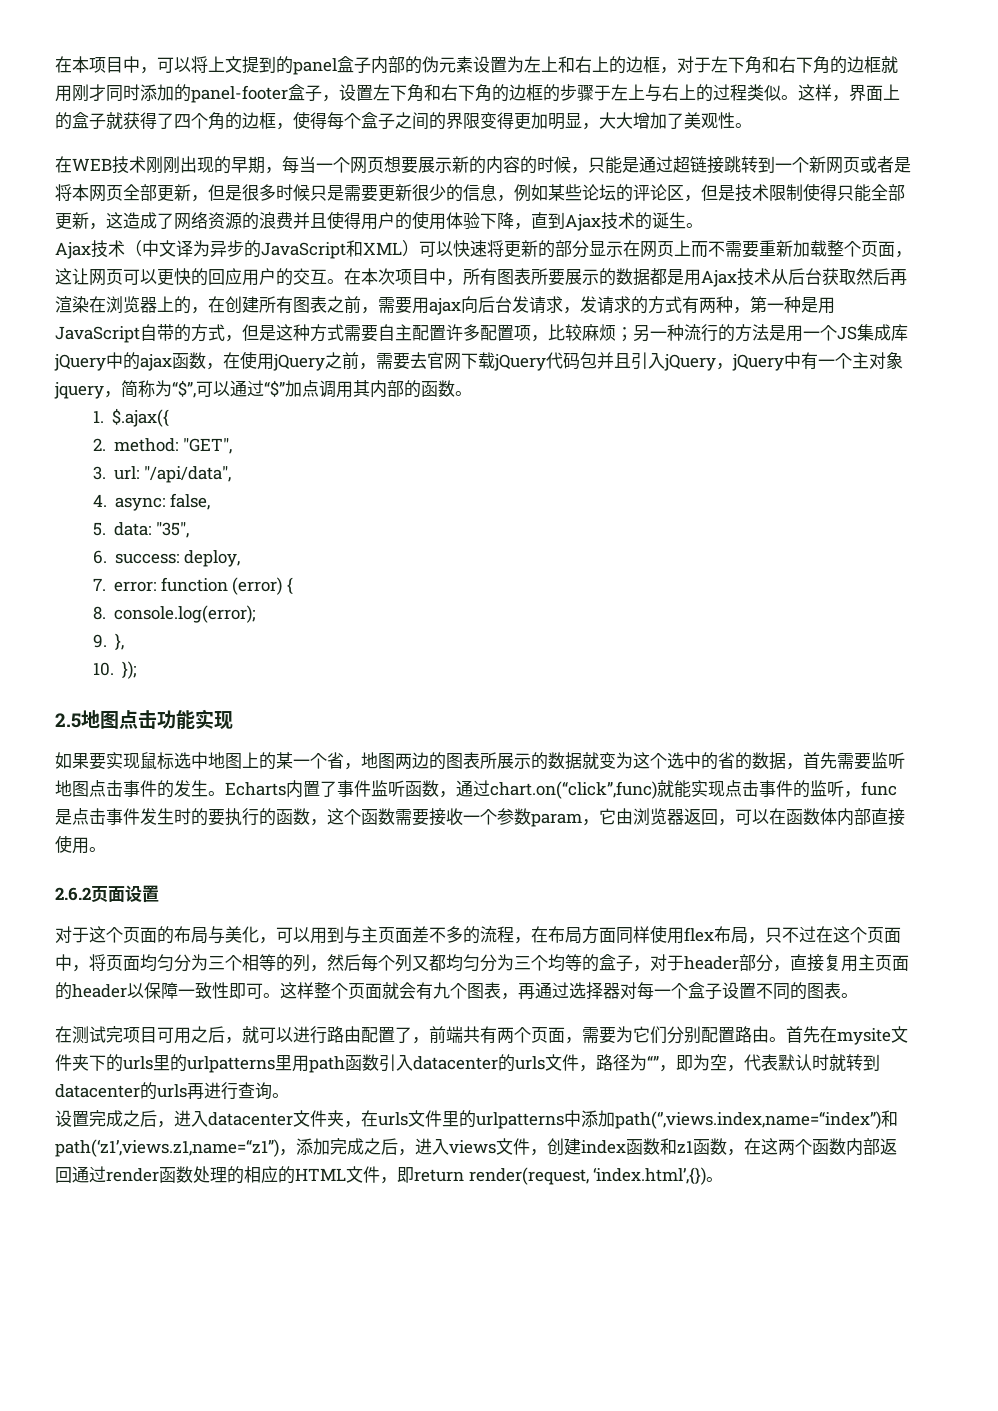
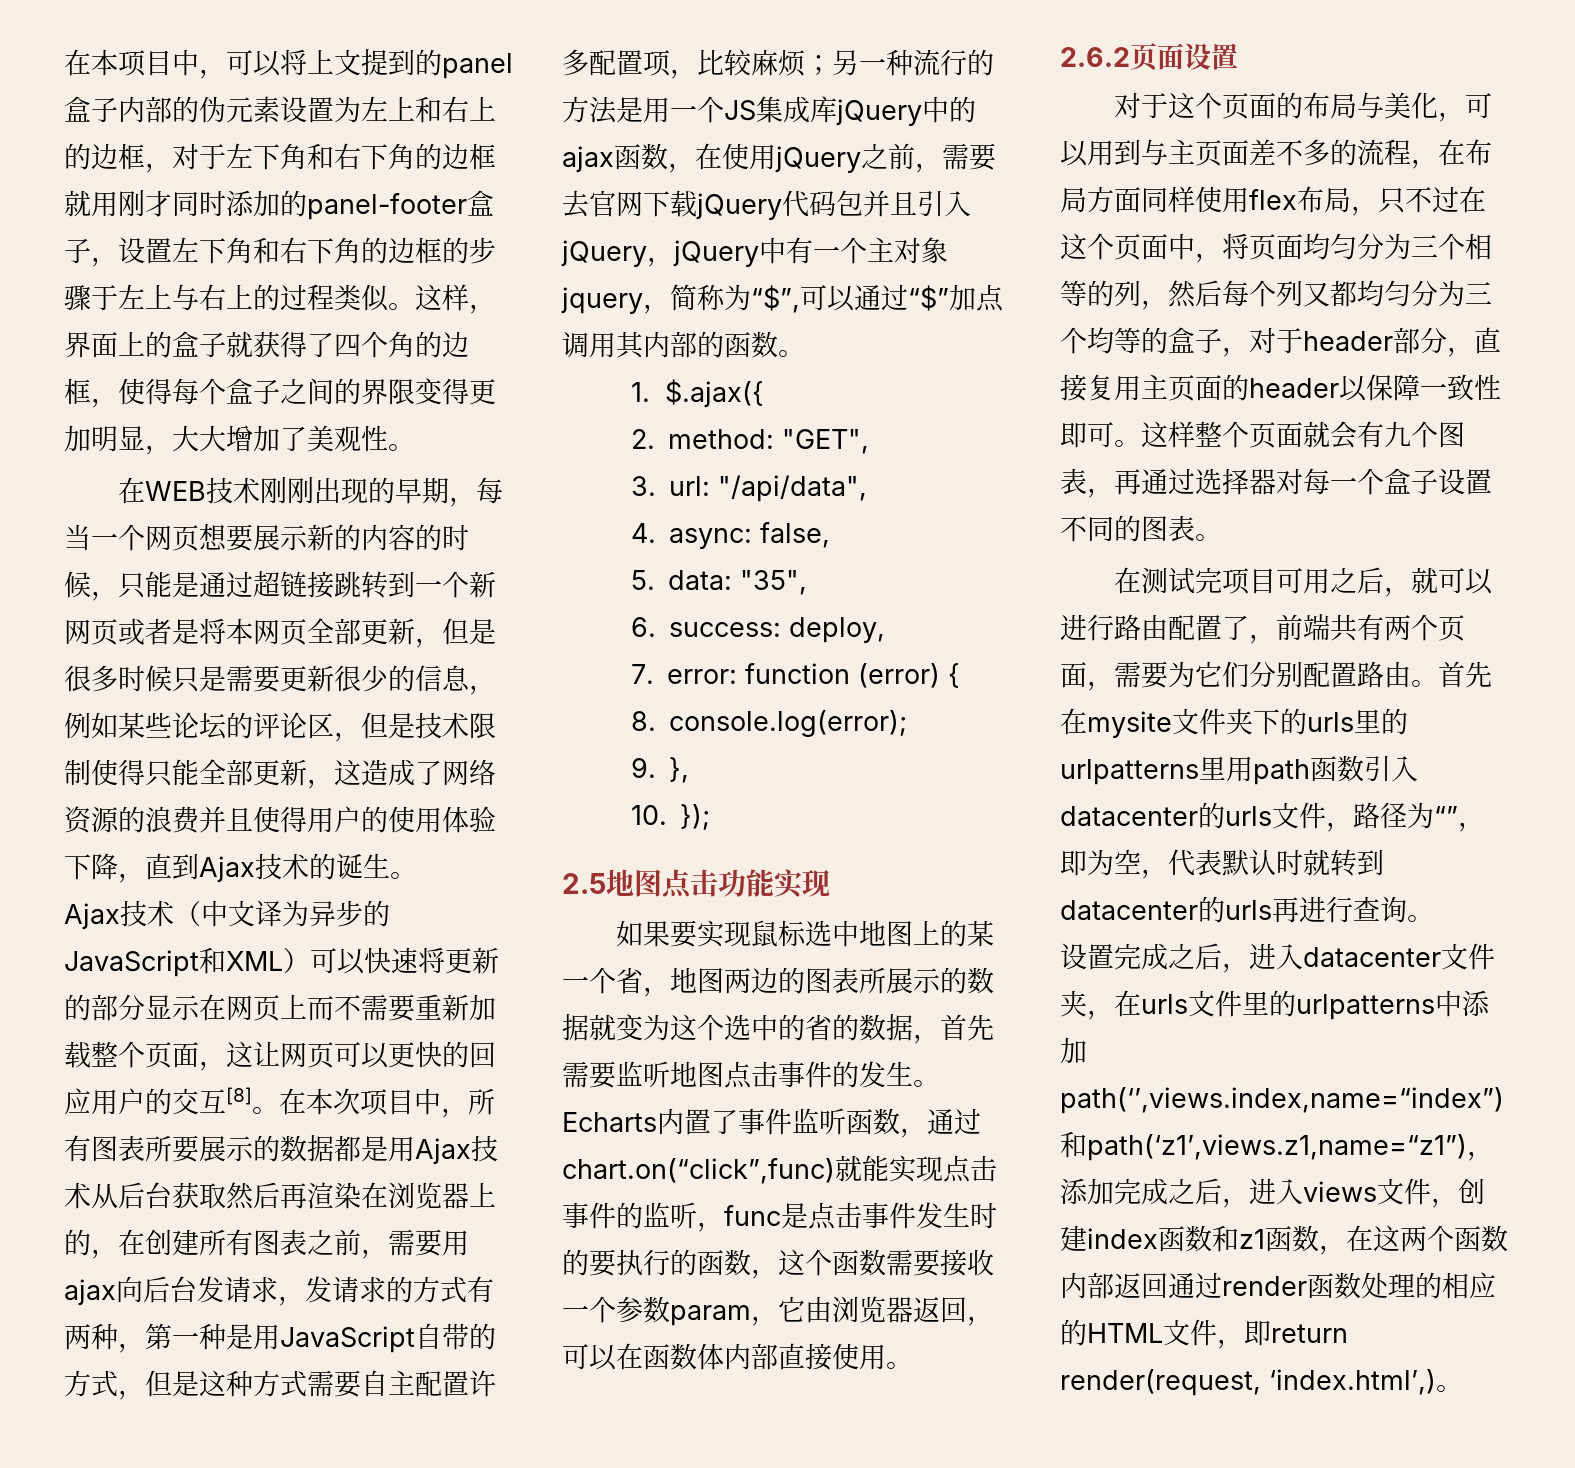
- Ajax技术（中文译为异步的JavaScript和XML）可以快速将更新的部分显示在网页上而不需要重新加载整个页面，这让网页可以更快的回应用户的交互。
+ Ajax技术（中文译为异步的JavaScript和XML）可以快速将更新的部分显示在网页上而不需要重新加载整个页面，这让网页可以更快的回应用户的交互[8]。
- 设置完成之后，进入datacenter文件夹，在urls文件里的urlpatterns中添加path(‘’,views.index,name=“index”)和path(‘z1’,views.z1,name=“z1”)，添加完成之后，进入views文件，创建index函数和z1函数，在这两个函数内部返回通过render函数处理的相应的HTML文件，即return render(request, ‘index.html’,{})。
+ 设置完成之后，进入datacenter文件夹，在urls文件里的urlpatterns中添加path(‘’,views.index,name=“index”)和path(‘z1’,views.z1,name=“z1”)，添加完成之后，进入views文件，创建index函数和z1函数，在这两个函数内部返回通过render函数处理的相应的HTML文件，即return render(request, ‘index.html’,)。

